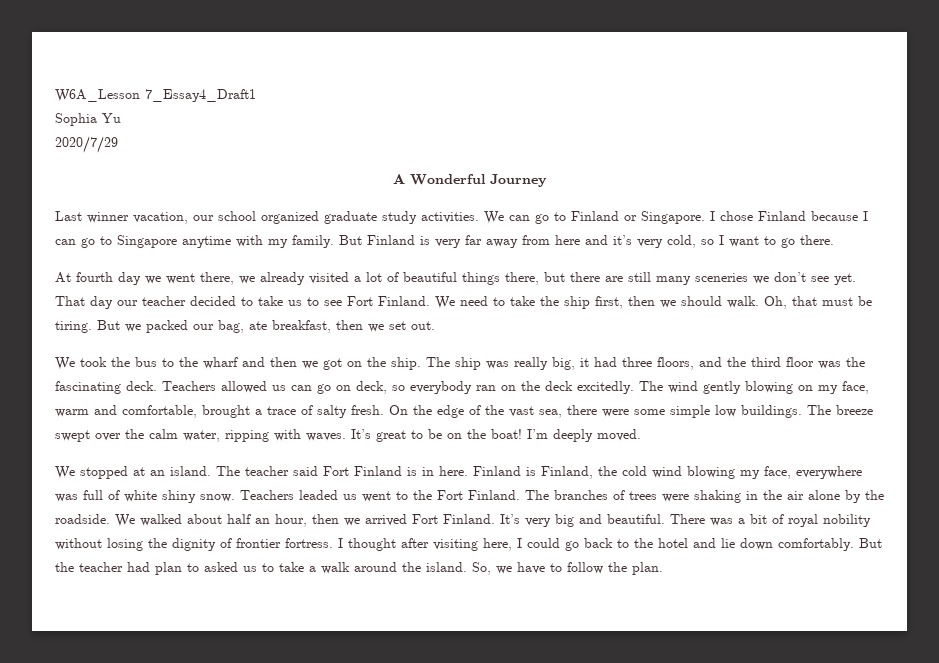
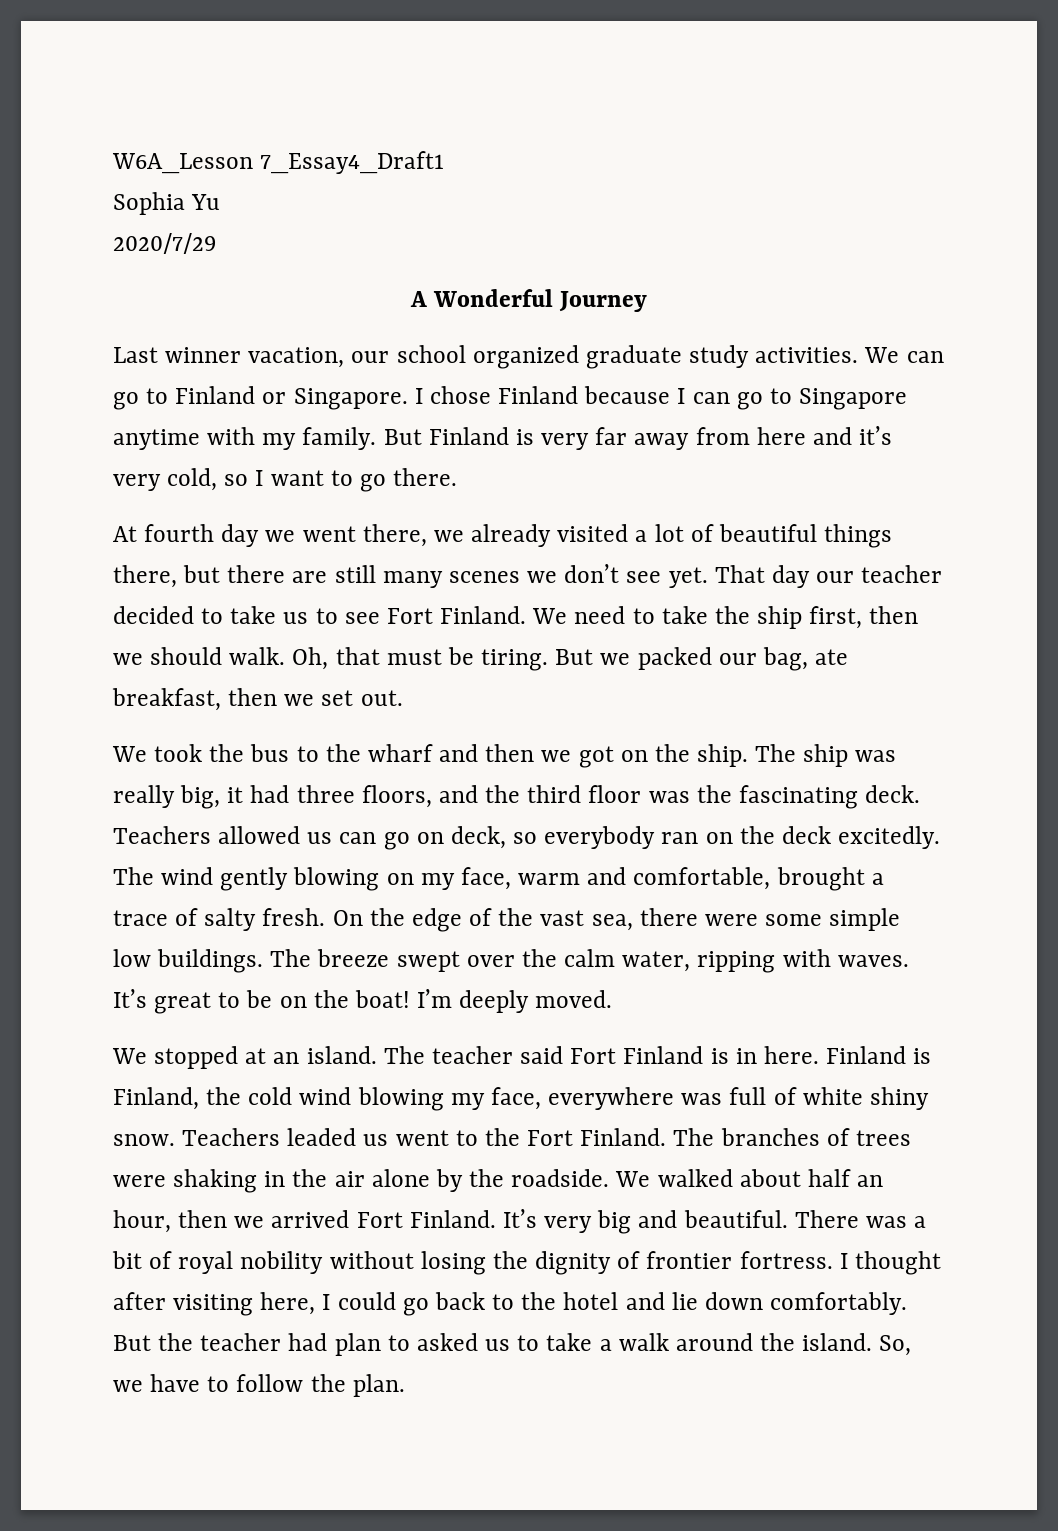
- At fourth day we went there, we already visited a lot of beautiful things there, but there are still many sceneries we don’t see yet.
+ At fourth day we went there, we already visited a lot of beautiful things there, but there are still many scenes we don’t see yet.

